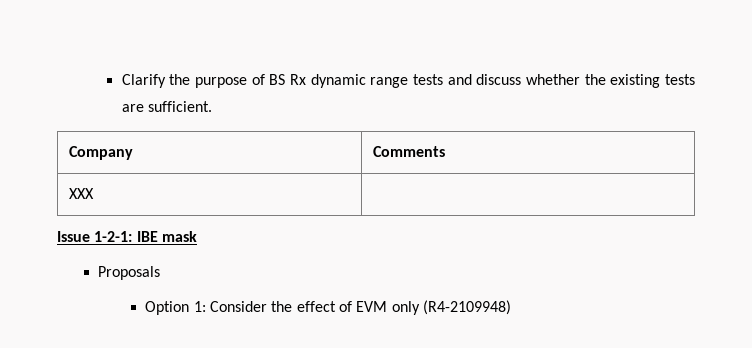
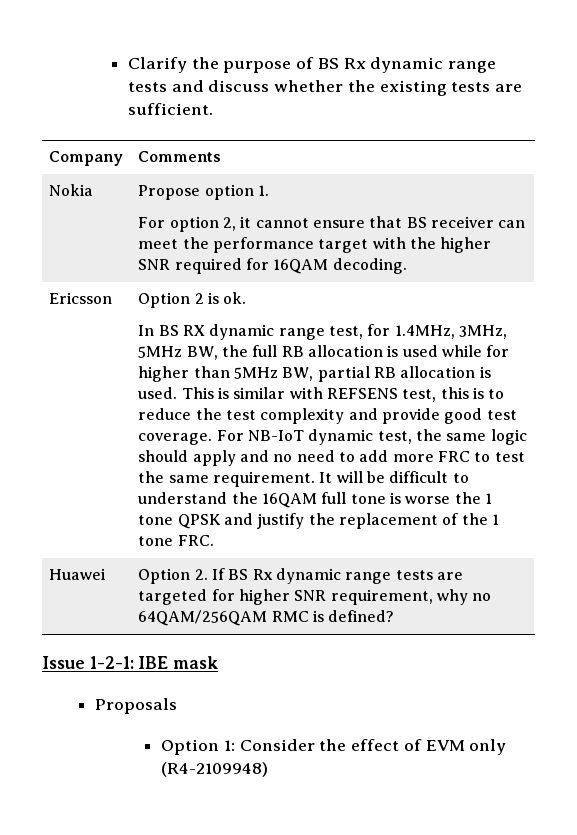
- XXX |
+ Nokia | Propose option 1.
+ For option 2, it cannot ensure that BS receiver can meet the performance target with the higher SNR required for 16QAM decoding.
+ Ericsson | Option 2 is ok.
+ In BS RX dynamic range test, for 1.4MHz, 3MHz, 5MHz BW, the full RB allocation is used while for higher than 5MHz BW, partial RB allocation is used. This is similar with REFSENS test, this is to reduce the test complexity and provide good test coverage. For NB-IoT dynamic test, the same logic should apply and no need to add more FRC to test the same requirement. It will be difficult to understand the 16QAM full tone is worse the 1 tone QPSK and justify the replacement of the 1 tone FRC.
+ Huawei | Option 2. If BS Rx dynamic range tests are targeted for higher SNR requirement, why no 64QAM/256QAM RMC is defined?

